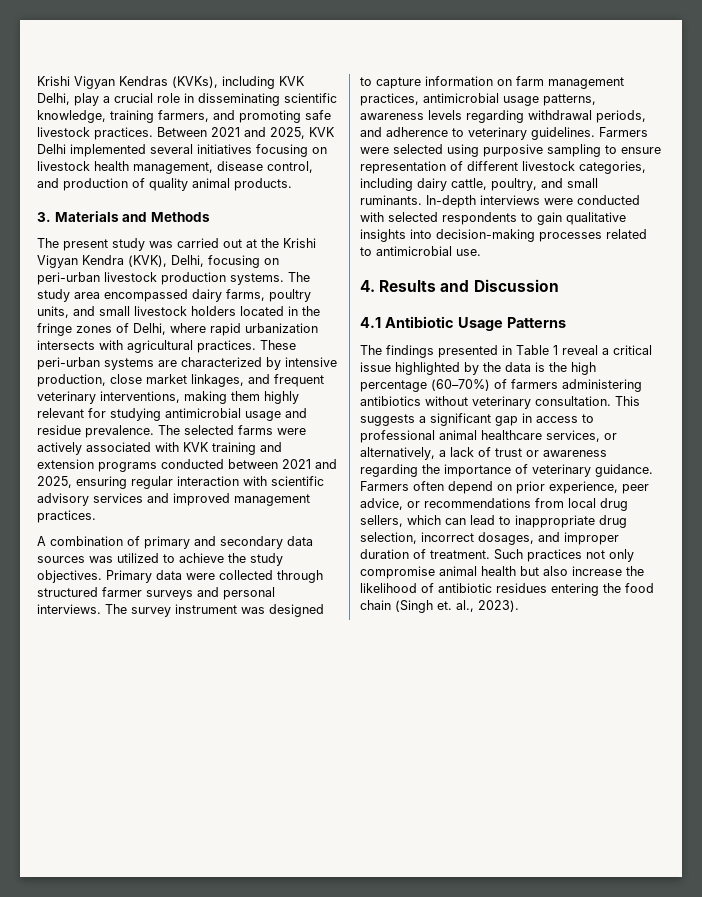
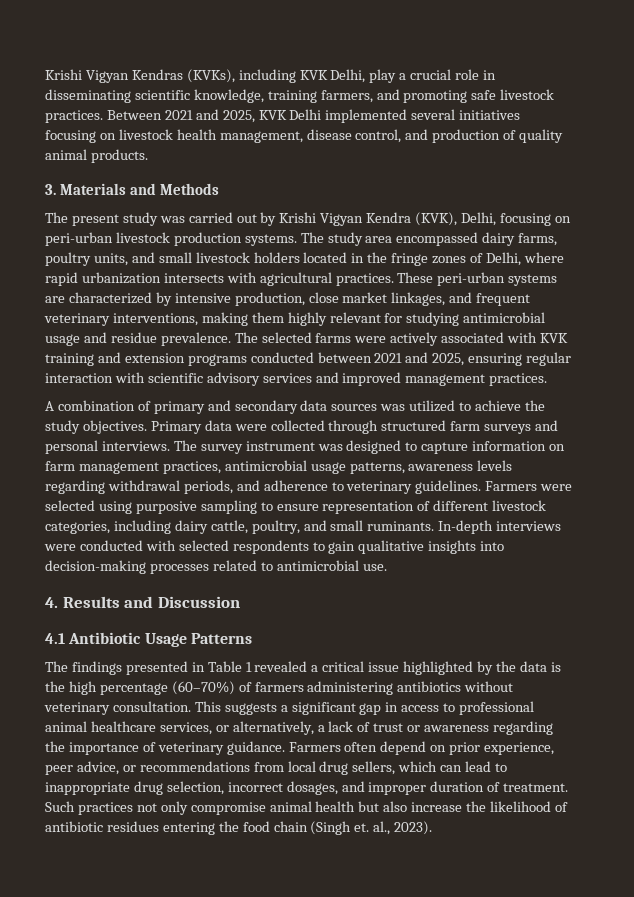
- The present study was carried out at the Krishi Vigyan Kendra (KVK), Delhi, focusing on peri-urban livestock production systems.
+ The present study was carried out by Krishi Vigyan Kendra (KVK), Delhi, focusing on peri-urban livestock production systems.
- Primary data were collected through structured farmer surveys and personal interviews.
+ Primary data were collected through structured farm surveys and personal interviews.
- The findings presented in Table 1 reveal a critical issue highlighted by the data is the high percentage (60–70%) of farmers administering antibiotics without veterinary consultation.
+ The findings presented in Table 1 revealed a critical issue highlighted by the data is the high percentage (60–70%) of farmers administering antibiotics without veterinary consultation.

